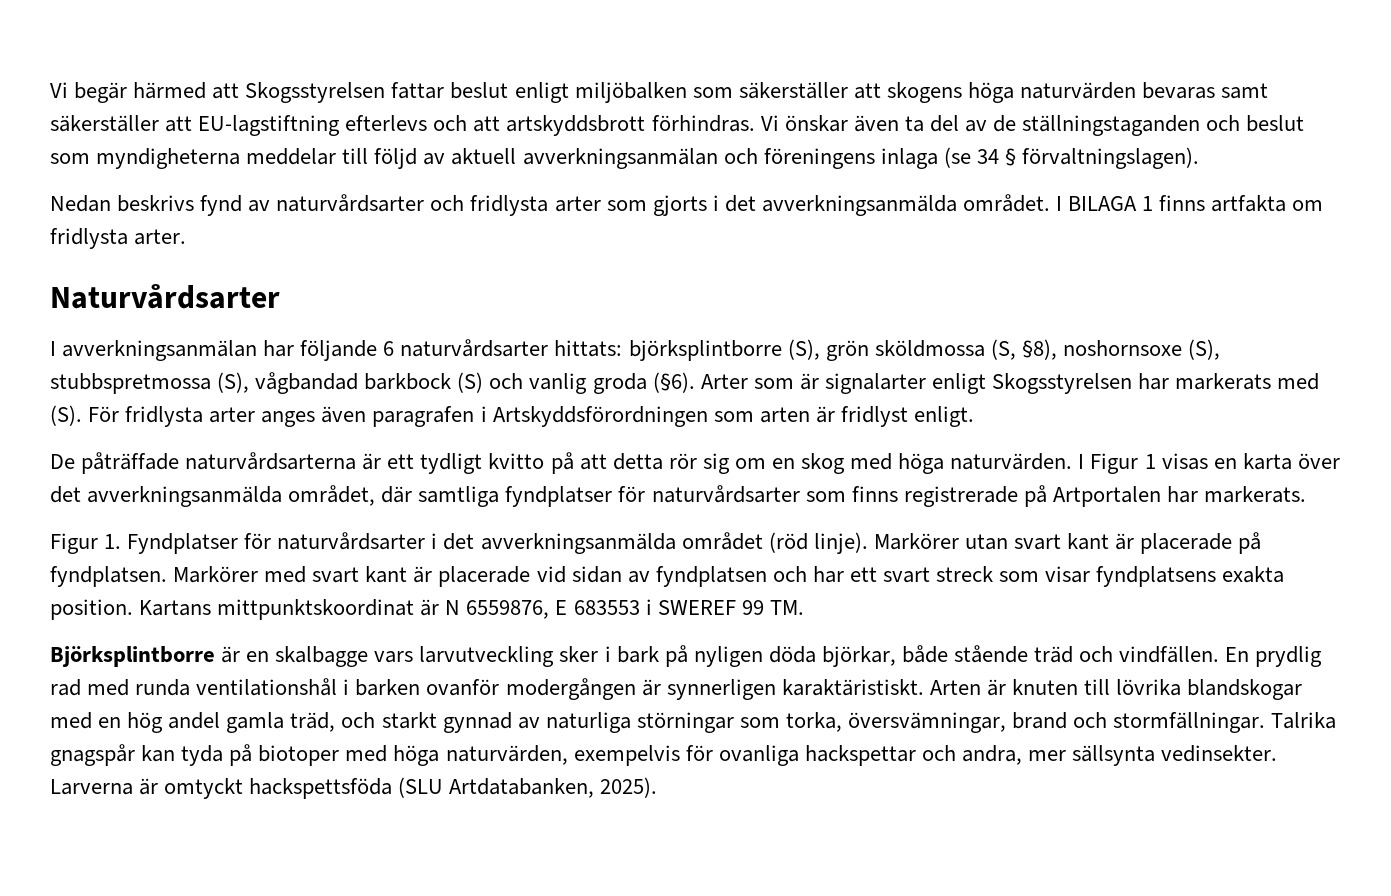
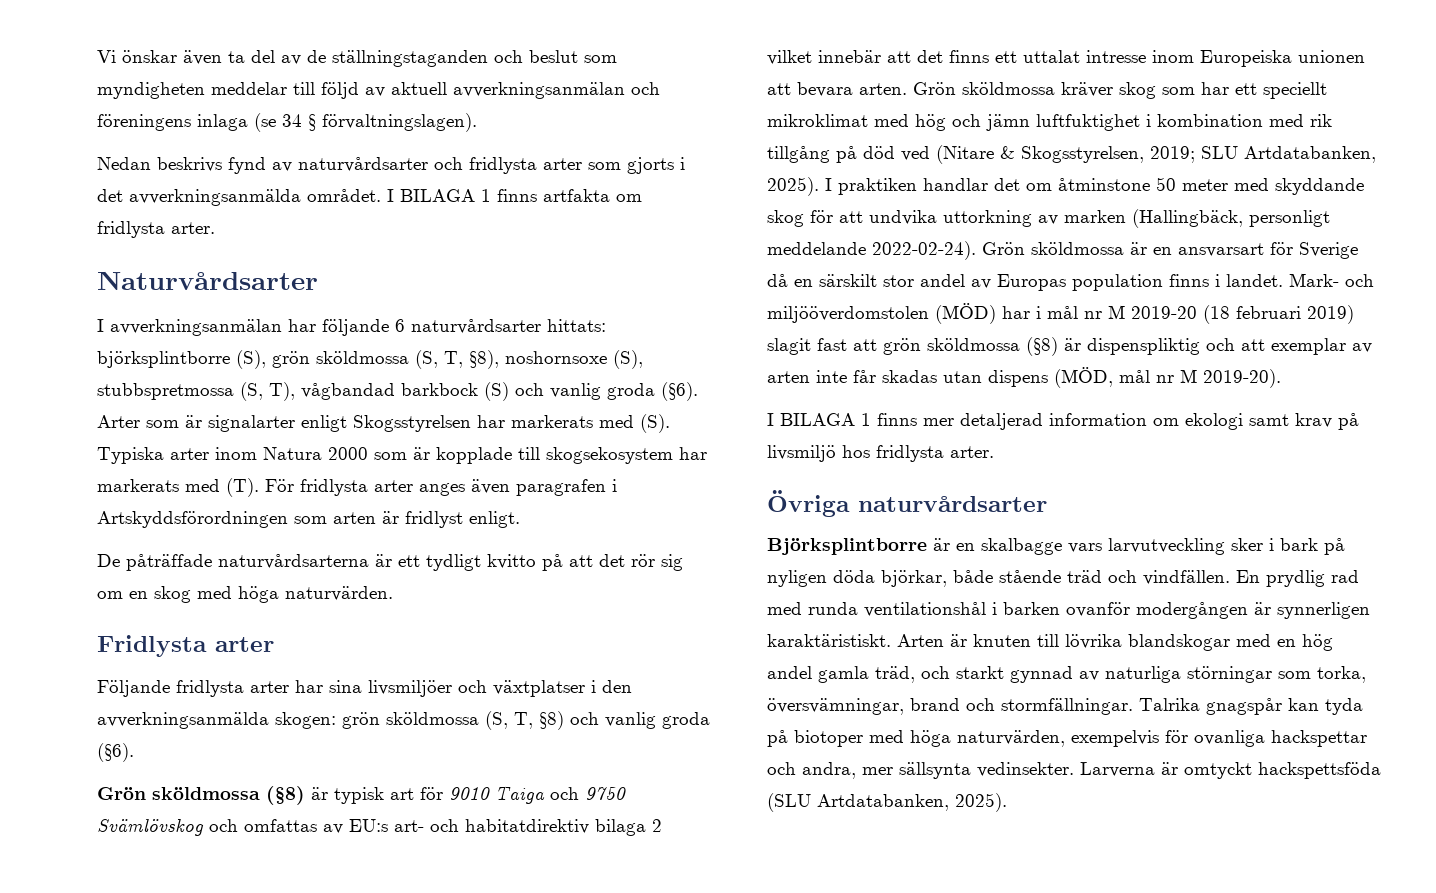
- Vi begär härmed att Skogsstyrelsen fattar beslut enligt miljöbalken som säkerställer att skogens höga naturvärden bevaras samt säkerställer att EU-lagstiftning efterlevs och att artskyddsbrott förhindras. Vi önskar även ta del av de ställningstaganden och beslut som myndigheterna meddelar till följd av aktuell avverkningsanmälan och föreningens inlaga (se 34 § förvaltningslagen).
+ Vi önskar även ta del av de ställningstaganden och beslut som myndigheten meddelar till följd av aktuell avverkningsanmälan och föreningens inlaga (se 34 § förvaltningslagen).
- I avverkningsanmälan har följande 6 naturvårdsarter hittats: björksplintborre (S), grön sköldmossa (S, §8), noshornsoxe (S), stubbspretmossa (S), vågbandad barkbock (S) och vanlig groda (§6).
+ I avverkningsanmälan har följande 6 naturvårdsarter hittats: björksplintborre (S), grön sköldmossa (S, T, §8), noshornsoxe (S), stubbspretmossa (S, T), vågbandad barkbock (S) och vanlig groda (§6).
- Arter som är signalarter enligt Skogsstyrelsen har markerats med (S). För fridlysta arter anges även paragrafen i Artskyddsförordningen som arten är fridlyst enligt.
+ Arter som är signalarter enligt Skogsstyrelsen har markerats med (S). Typiska arter inom Natura 2000 som är kopplade till skogsekosystem har markerats med (T). För fridlysta arter anges även paragrafen i Artskyddsförordningen som arten är fridlyst enligt.
- De påträffade naturvårdsarterna är ett tydligt kvitto på att detta rör sig om en skog med höga naturvärden. I Figur 1 visas en karta över det avverkningsanmälda området, där samtliga fyndplatser för naturvårdsarter som finns registrerade på Artportalen har markerats.
- Figur 1. Fyndplatser för naturvårdsarter i det avverkningsanmälda området (röd linje). Markörer utan svart kant är placerade på fyndplatsen. Markörer med svart kant är placerade vid sidan av fyndplatsen och har ett svart streck som visar fyndplatsens exakta position. Kartans mittpunktskoordinat är N 6559876, E 683553 i SWEREF 99 TM.
+ De påträffade naturvårdsarterna är ett tydligt kvitto på att det rör sig om en skog med höga naturvärden.
+ Fridlysta arter
+ Följande fridlysta arter har sina livsmiljöer och växtplatser i den avverkningsanmälda skogen: grön sköldmossa (S, T, §8) och vanlig groda (§6).
+ Grön sköldmossa (§8) är typisk art för 9010 Taiga och 9750 Svämlövskog och omfattas av EU:s art- och habitatdirektiv bilaga 2 vilket innebär att det finns ett uttalat intresse inom Europeiska unionen att bevara arten. Grön sköldmossa kräver skog som har ett speciellt mikroklimat med hög och jämn luftfuktighet i kombination med rik tillgång på död ved (Nitare & Skogsstyrelsen, 2019; SLU Artdatabanken, 2025). I praktiken handlar det om åtminstone 50 meter med skyddande skog för att undvika uttorkning av marken (Hallingbäck, personligt meddelande 2022-02-24). Grön sköldmossa är en ansvarsart för Sverige då en särskilt stor andel av Europas population finns i landet. Mark- och miljööverdomstolen (MÖD) har i mål nr M 2019-20 (18 februari 2019) slagit fast att grön sköldmossa (§8) är dispenspliktig och att exemplar av arten inte får skadas utan dispens (MÖD, mål nr M 2019-20).
+ I BILAGA 1 finns mer detaljerad information om ekologi samt krav på livsmiljö hos fridlysta arter.
+ Övriga naturvårdsarter

